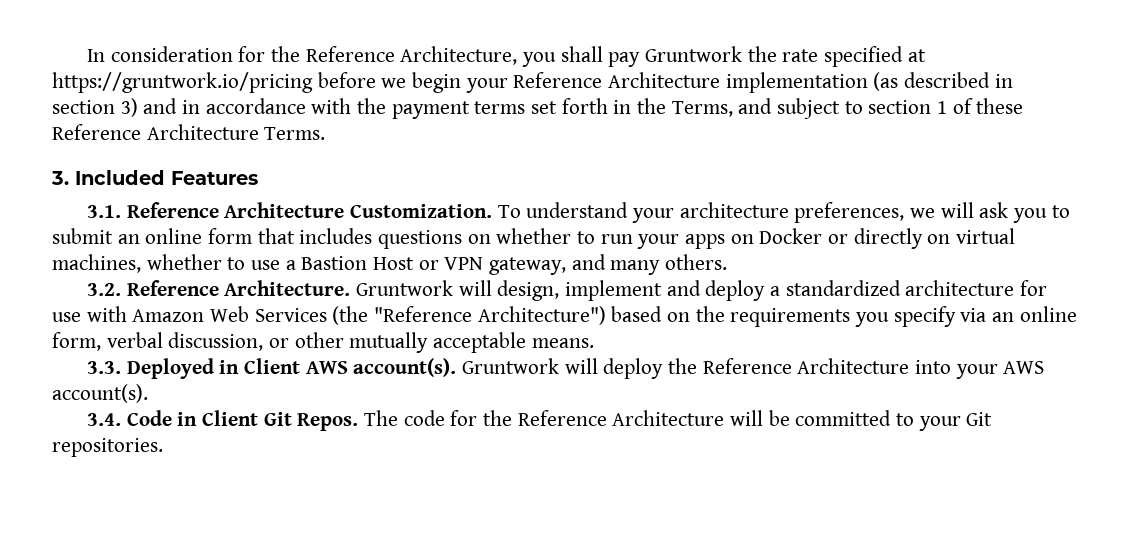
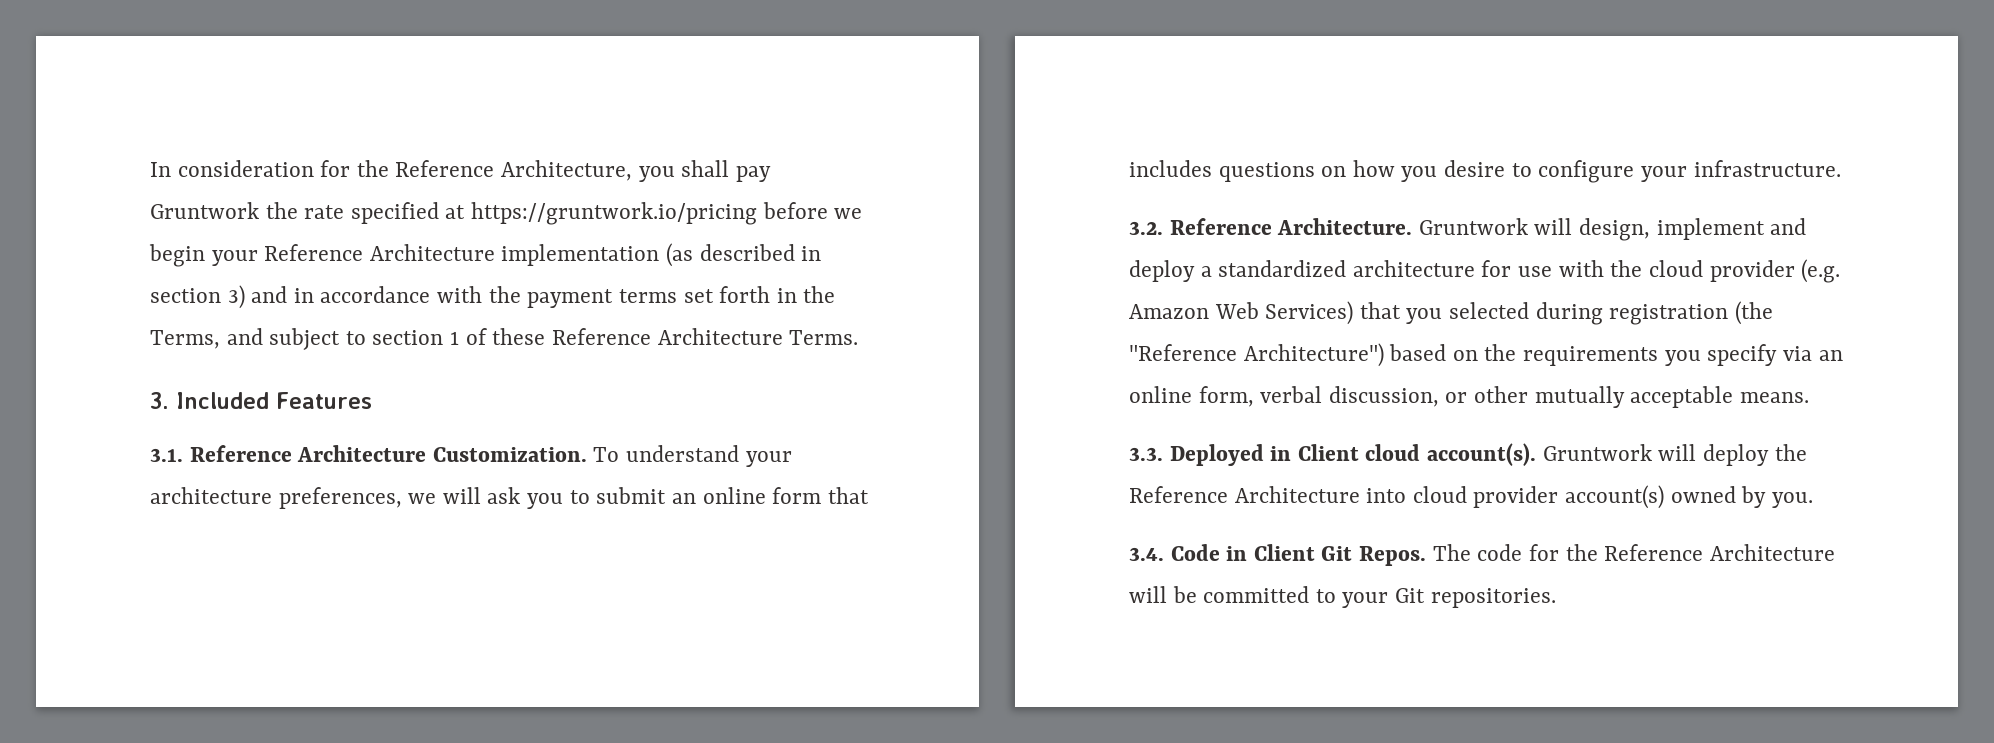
- To understand your architecture preferences, we will ask you to submit an online form that includes questions on whether to run your apps on Docker or directly on virtual machines, whether to use a Bastion Host or VPN gateway, and many others.
+ To understand your architecture preferences, we will ask you to submit an online form that includes questions on how you desire to configure your infrastructure.
- Gruntwork will design, implement and deploy a standardized architecture for use with Amazon Web Services (the "Reference Architecture") based on the requirements you specify via an online form, verbal discussion, or other mutually acceptable means.
+ Gruntwork will design, implement and deploy a standardized architecture for use with the cloud provider (e.g. Amazon Web Services) that you selected during registration (the "Reference Architecture") based on the requirements you specify via an online form, verbal discussion, or other mutually acceptable means.
- 3.3. Deployed in Client AWS account(s).
+ 3.3. Deployed in Client cloud account(s).
- Gruntwork will deploy the Reference Architecture into your AWS account(s).
+ Gruntwork will deploy the Reference Architecture into cloud provider account(s) owned by you.

